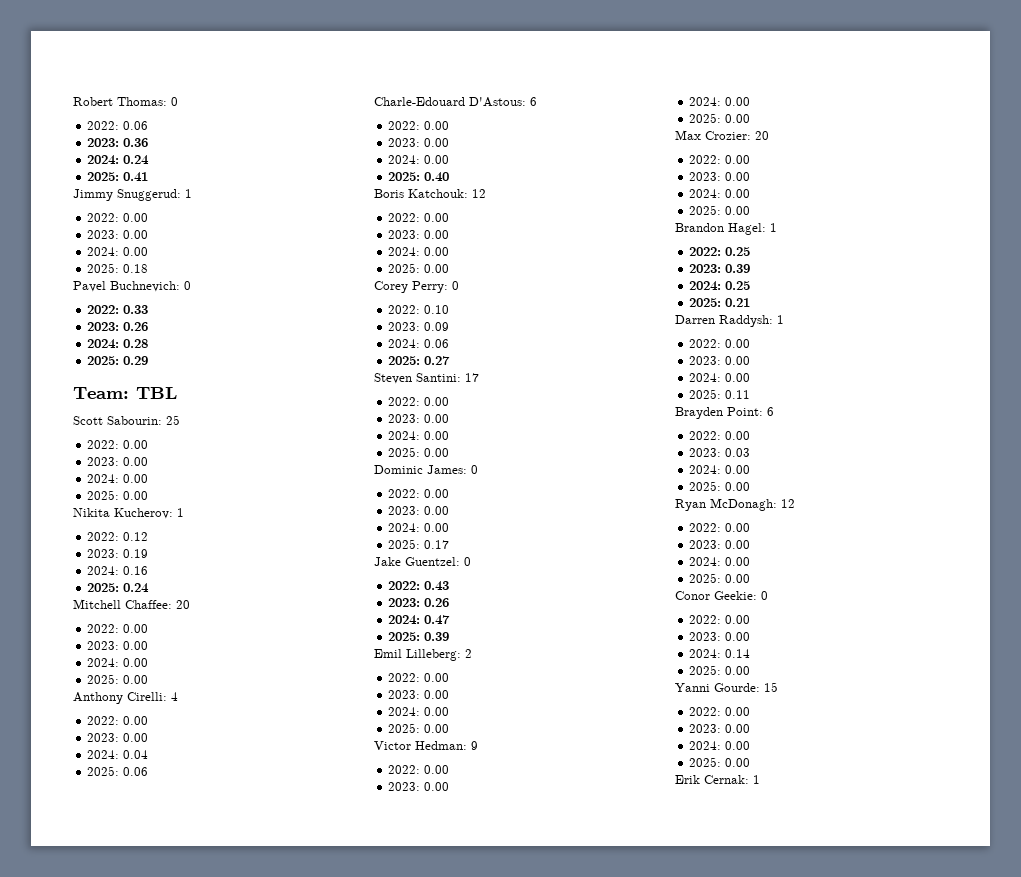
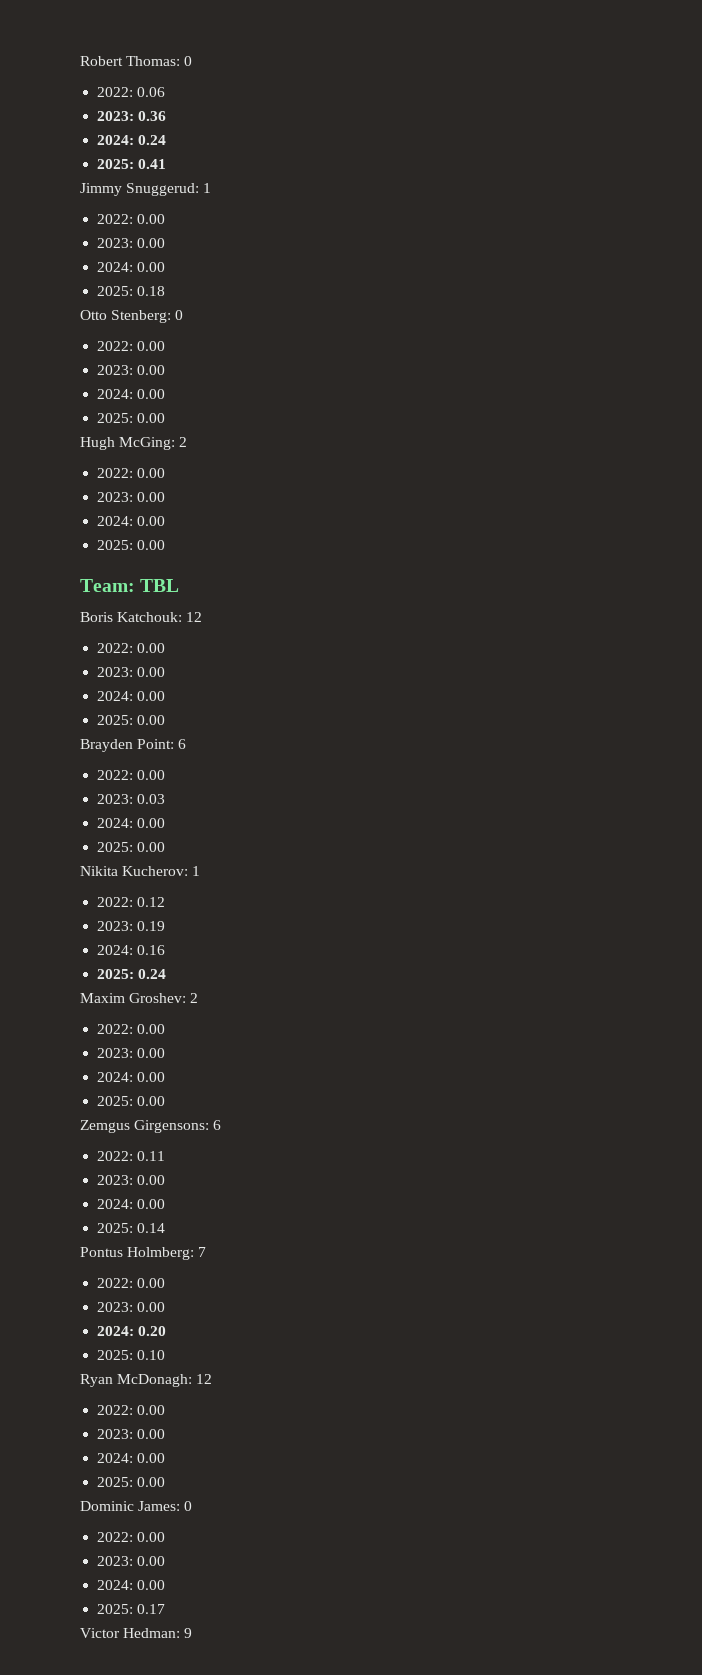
- Pavel Buchnevich: 0
- 2022: 0.33
- 2023: 0.26
- 2024: 0.28
- 2025: 0.29
- Team: TBL
- Scott Sabourin: 25
+ Otto Stenberg: 0
  2022: 0.00
  2023: 0.00
+ 2024: 0.00
+ 2025: 0.00
+ Hugh McGing: 2
+ 2022: 0.00
+ 2023: 0.00
+ 2024: 0.00
+ 2025: 0.00
+ Team: TBL
+ Boris Katchouk: 12
+ 2022: 0.00
+ 2023: 0.00
+ 2024: 0.00
+ 2025: 0.00
+ Brayden Point: 6
+ 2022: 0.00
+ 2023: 0.03
- Mitchell Chaffee: 20
+ Maxim Groshev: 2
  2022: 0.00
  2023: 0.00
  2024: 0.00
  2025: 0.00
- Anthony Cirelli: 4
+ Zemgus Girgensons: 6
+ 2022: 0.11
+ 2023: 0.00
+ 2024: 0.00
+ 2025: 0.14
+ Pontus Holmberg: 7
  2022: 0.00
  2023: 0.00
- 2024: 0.04
- 2025: 0.06
- Charle-Edouard D'Astous: 6
- 2022: 0.00
- 2023: 0.00
- 2024: 0.00
- 2025: 0.40
- Boris Katchouk: 12
- 2022: 0.00
- 2023: 0.00
- 2024: 0.00
- 2025: 0.00
- Corey Perry: 0
- 2022: 0.10
- 2023: 0.09
- 2024: 0.06
- 2025: 0.27
- Steven Santini: 17
+ 2024: 0.20
+ 2025: 0.10
+ Ryan McDonagh: 12
- Jake Guentzel: 0
- 2022: 0.43
- 2023: 0.26
- 2024: 0.47
- 2025: 0.39
- Emil Lilleberg: 2
- 2022: 0.00
- 2023: 0.00
- 2024: 0.00
- 2025: 0.00
  Victor Hedman: 9
- 2022: 0.00
- 2023: 0.00
- 2024: 0.00
- 2025: 0.00
- Max Crozier: 20
- 2022: 0.00
- 2023: 0.00
- 2024: 0.00
- 2025: 0.00
- Brandon Hagel: 1
- 2022: 0.25
- 2023: 0.39
- 2024: 0.25
- 2025: 0.21
- Darren Raddysh: 1
- 2022: 0.00
- 2023: 0.00
- 2024: 0.00
- 2025: 0.11
- Brayden Point: 6
- 2022: 0.00
- 2023: 0.03
- 2024: 0.00
- 2025: 0.00
- Ryan McDonagh: 12
- 2022: 0.00
- 2023: 0.00
- 2024: 0.00
- 2025: 0.00
- Conor Geekie: 0
- 2022: 0.00
- 2023: 0.00
- 2024: 0.14
- 2025: 0.00
- Yanni Gourde: 15
- 2022: 0.00
- 2023: 0.00
- 2024: 0.00
- 2025: 0.00
- Erik Cernak: 1

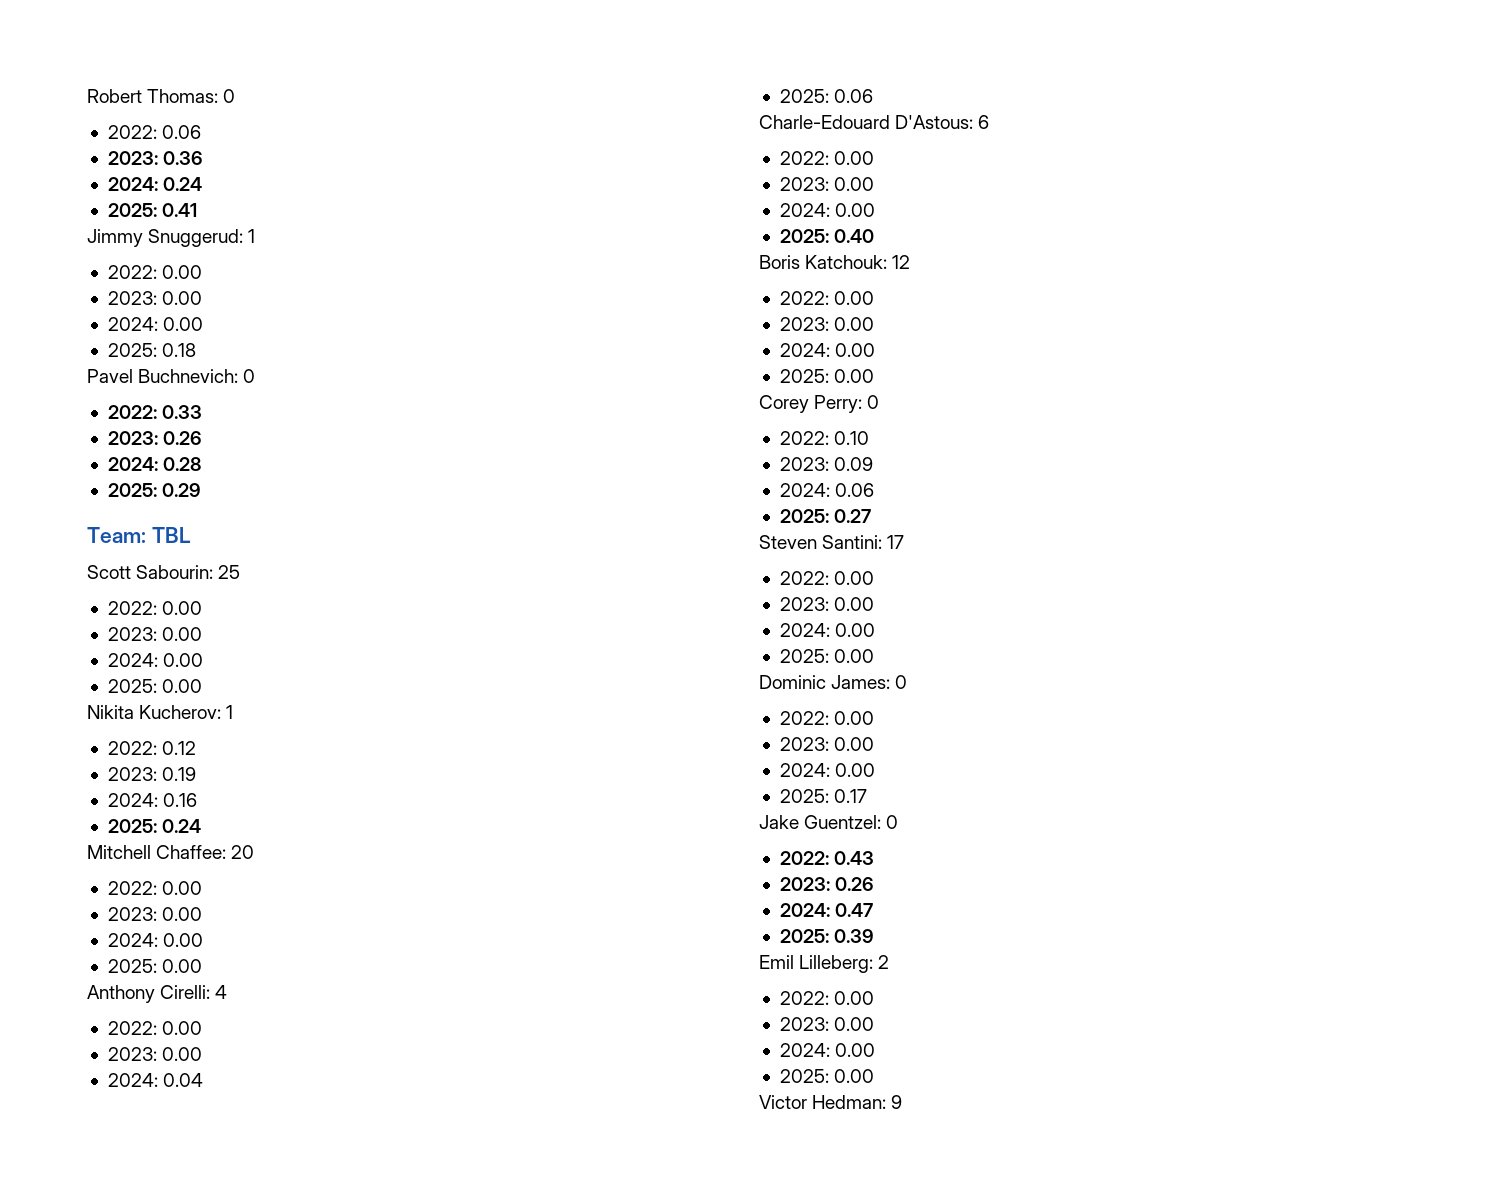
- Otto Stenberg: 0
+ Pavel Buchnevich: 0
+ 2022: 0.33
+ 2023: 0.26
+ 2024: 0.28
+ 2025: 0.29
+ Team: TBL
+ Scott Sabourin: 25
  2022: 0.00
  2023: 0.00
- 2024: 0.00
- 2025: 0.00
- Hugh McGing: 2
- 2022: 0.00
- 2023: 0.00
- 2024: 0.00
- 2025: 0.00
- Team: TBL
- Boris Katchouk: 12
- 2022: 0.00
- 2023: 0.00
- 2024: 0.00
- 2025: 0.00
- Brayden Point: 6
- 2022: 0.00
- 2023: 0.03
- Maxim Groshev: 2
+ Mitchell Chaffee: 20
  2022: 0.00
  2023: 0.00
  2024: 0.00
  2025: 0.00
- Zemgus Girgensons: 6
- 2022: 0.11
+ Anthony Cirelli: 4
+ 2022: 0.00
+ 2023: 0.00
+ 2024: 0.04
+ 2025: 0.06
+ Charle-Edouard D'Astous: 6
+ 2022: 0.00
  2023: 0.00
  2024: 0.00
- 2025: 0.14
- Pontus Holmberg: 7
+ 2025: 0.40
+ Boris Katchouk: 12
  2022: 0.00
  2023: 0.00
- 2024: 0.20
- 2025: 0.10
- Ryan McDonagh: 12
+ 2024: 0.00
+ 2025: 0.00
+ Corey Perry: 0
+ 2022: 0.10
+ 2023: 0.09
+ 2024: 0.06
+ 2025: 0.27
+ Steven Santini: 17
+ Jake Guentzel: 0
+ 2022: 0.43
+ 2023: 0.26
+ 2024: 0.47
+ 2025: 0.39
+ Emil Lilleberg: 2
+ 2022: 0.00
+ 2023: 0.00
+ 2024: 0.00
+ 2025: 0.00

